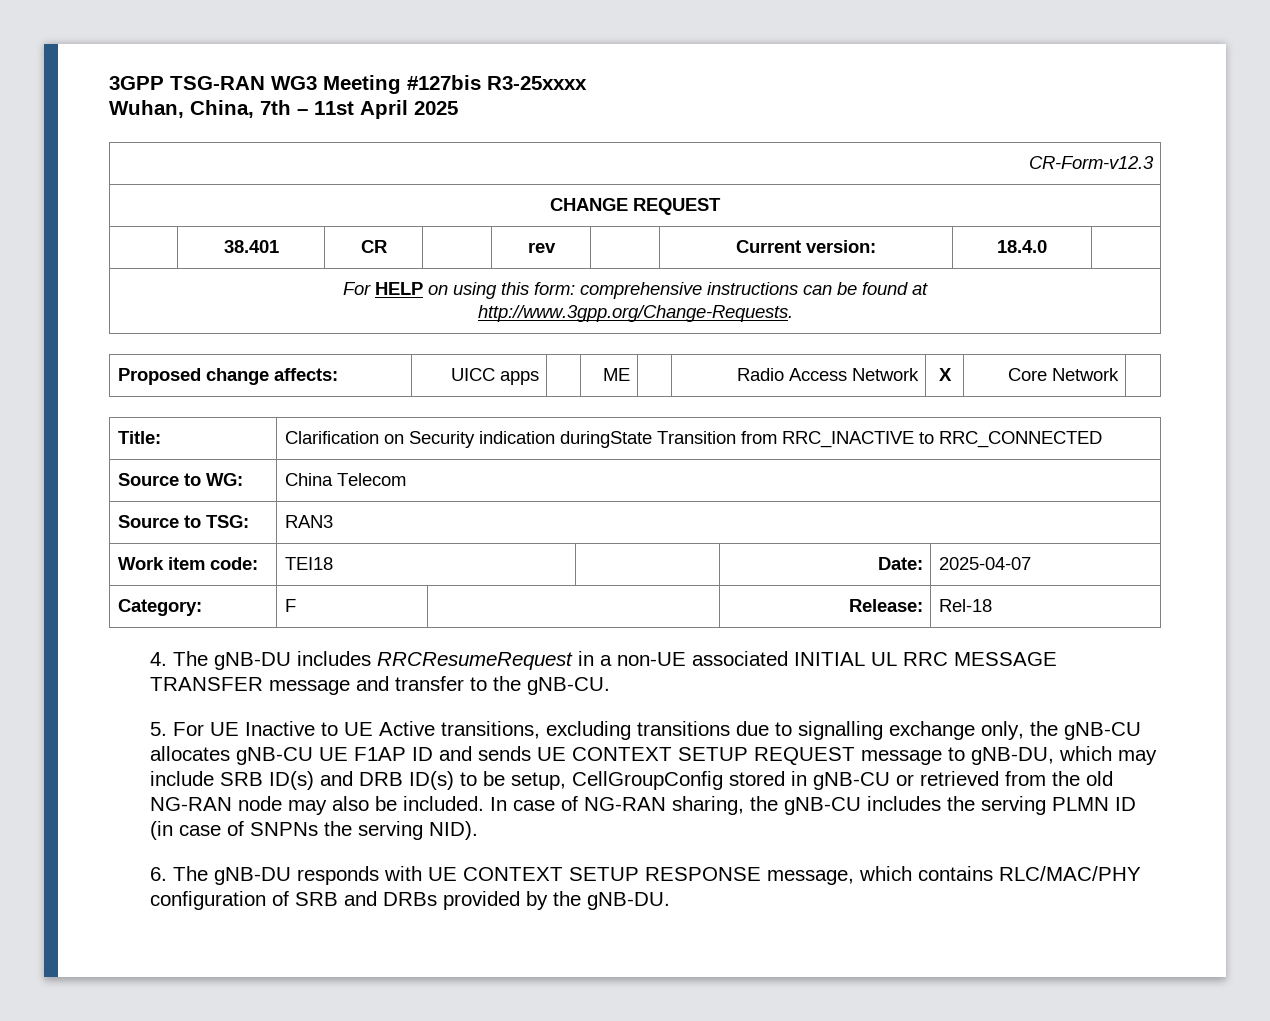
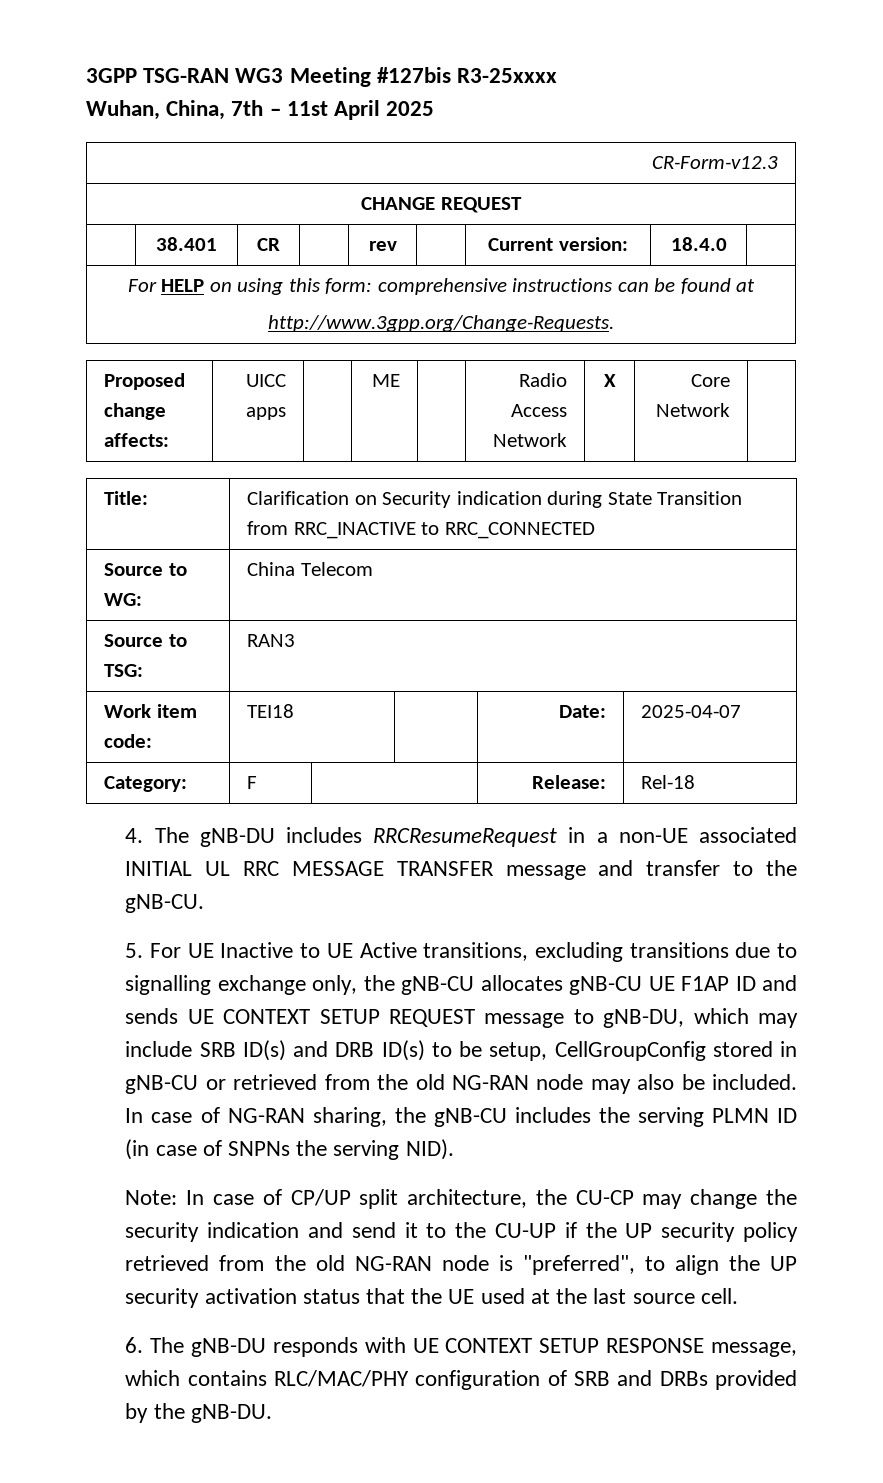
- Title: | Clarification on Security indication duringState Transition from RRC_INACTIVE to RRC_CONNECTED
+ Title: | Clarification on Security indication during State Transition from RRC_INACTIVE to RRC_CONNECTED
+ Note: In case of CP/UP split architecture, the CU-CP may change the security indication and send it to the CU-UP if the UP security policy retrieved from the old NG-RAN node is "preferred", to align the UP security activation status that the UE used at the last source cell.

